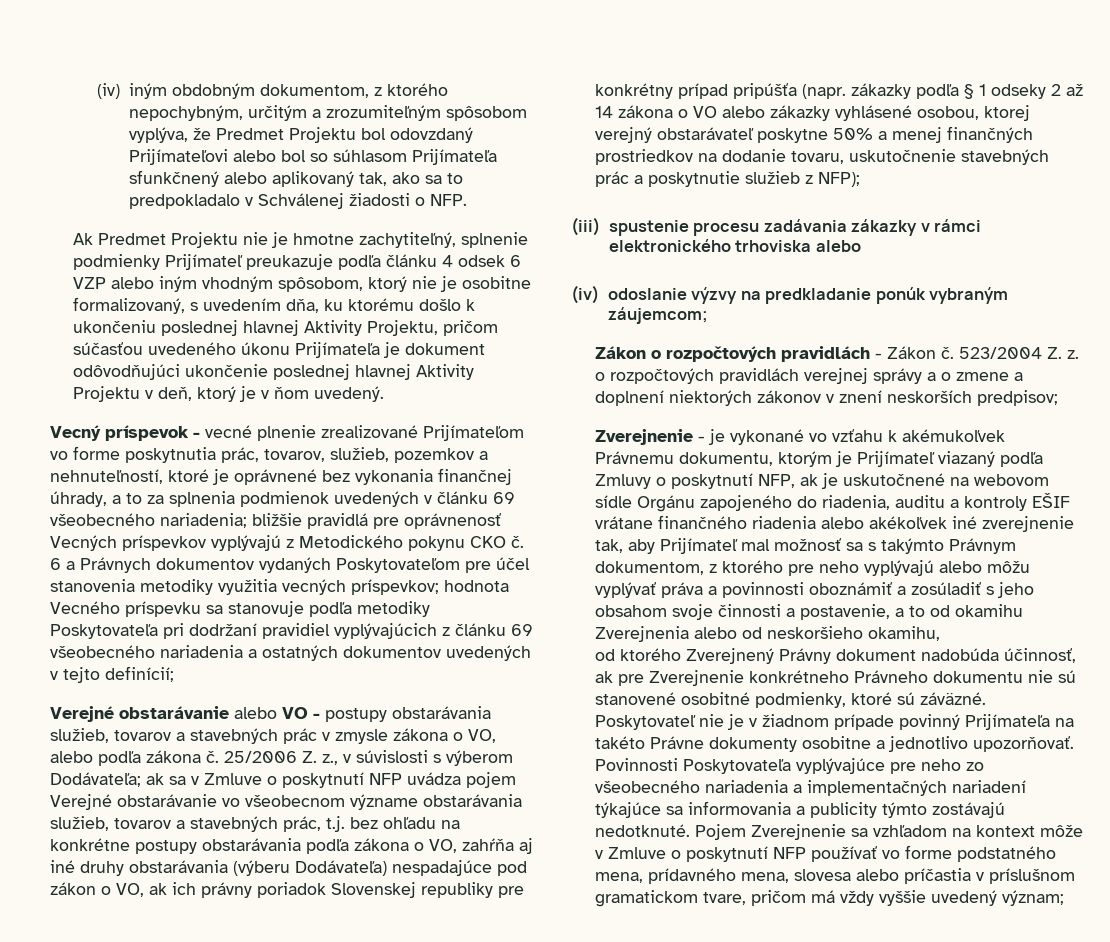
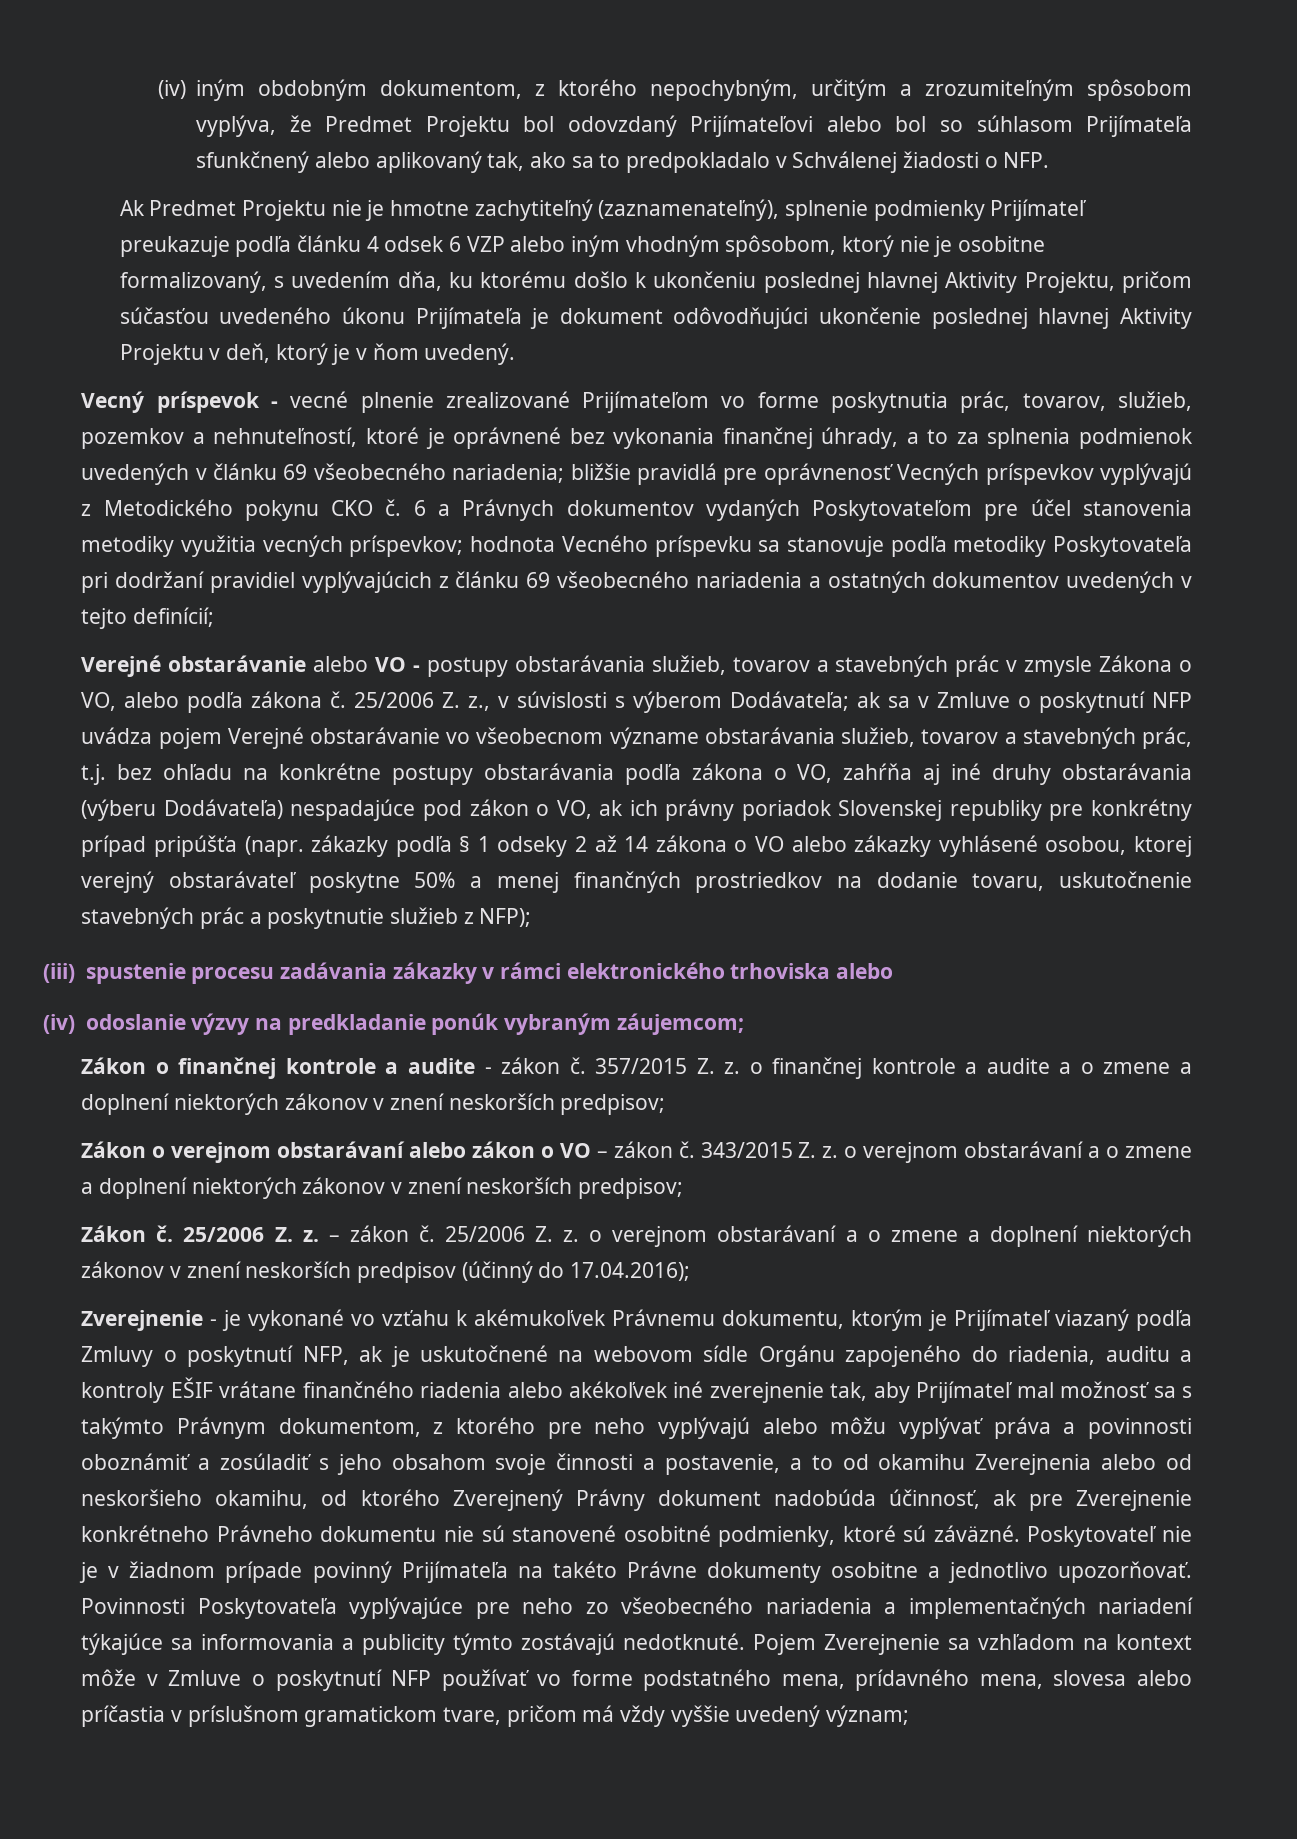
- Ak Predmet Projektu nie je hmotne zachytiteľný, splnenie podmienky Prijímateľ preukazuje podľa článku 4 odsek 6 VZP alebo iným vhodným spôsobom, ktorý nie je osobitne formalizovaný, s uvedením dňa, ku ktorému došlo k ukončeniu poslednej hlavnej Aktivity Projektu, pričom súčasťou uvedeného úkonu Prijímateľa je dokument odôvodňujúci ukončenie poslednej hlavnej Aktivity Projektu v deň, ktorý je v ňom uvedený.
+ Ak Predmet Projektu nie je hmotne zachytiteľný (zaznamenateľný), splnenie podmienky Prijímateľ preukazuje podľa článku 4 odsek 6 VZP alebo iným vhodným spôsobom, ktorý nie je osobitne formalizovaný, s uvedením dňa, ku ktorému došlo k ukončeniu poslednej hlavnej Aktivity Projektu, pričom súčasťou uvedeného úkonu Prijímateľa je dokument odôvodňujúci ukončenie poslednej hlavnej Aktivity Projektu v deň, ktorý je v ňom uvedený.
- Verejné obstarávanie alebo VO - postupy obstarávania služieb, tovarov a stavebných prác v zmysle zákona o VO, alebo podľa zákona č.
+ Verejné obstarávanie alebo VO - postupy obstarávania služieb, tovarov a stavebných prác v zmysle Zákona o VO, alebo podľa zákona č.
- Zákon o rozpočtových pravidlách - Zákon č. 523/2004 Z. z. o rozpočtových pravidlách verejnej správy a o zmene a doplnení niektorých zákonov v znení neskorších predpisov;
+ Zákon o finančnej kontrole a audite - zákon č. 357/2015 Z. z. o finančnej kontrole a audite a o zmene a doplnení niektorých zákonov v znení neskorších predpisov;
+ Zákon o verejnom obstarávaní alebo zákon o VO – zákon č. 343/2015 Z. z. o verejnom obstarávaní a o zmene a doplnení niektorých zákonov v znení neskorších predpisov;
+ Zákon č. 25/2006 Z. z. – zákon č. 25/2006 Z. z. o verejnom obstarávaní a o zmene a doplnení niektorých zákonov v znení neskorších predpisov (účinný do 17.04.2016);
- Zverejnenie - je vykonané vo vzťahu k akémukoľvek Právnemu dokumentu, ktorým je Prijímateľ viazaný podľa Zmluvy o poskytnutí NFP, ak je uskutočnené na webovom sídle Orgánu zapojeného do riadenia, auditu a kontroly EŠIF vrátane finančného riadenia alebo akékoľvek iné zverejnenie tak, aby Prijímateľ mal možnosť sa s takýmto Právnym dokumentom, z ktorého pre neho vyplývajú alebo môžu vyplývať práva a povinnosti oboznámiť a zosúladiť s jeho obsahom svoje činnosti a postavenie, a to od okamihu Zverejnenia alebo od neskoršieho okamihu,
- od ktorého Zverejnený Právny dokument nadobúda účinnosť, ak pre Zverejnenie konkrétneho Právneho dokumentu nie sú stanovené osobitné podmienky, ktoré sú záväzné.
+ Zverejnenie - je vykonané vo vzťahu k akémukoľvek Právnemu dokumentu, ktorým je Prijímateľ viazaný podľa Zmluvy o poskytnutí NFP, ak je uskutočnené na webovom sídle Orgánu zapojeného do riadenia, auditu a kontroly EŠIF vrátane finančného riadenia alebo akékoľvek iné zverejnenie tak, aby Prijímateľ mal možnosť sa s takýmto Právnym dokumentom, z ktorého pre neho vyplývajú alebo môžu vyplývať práva a povinnosti oboznámiť a zosúladiť s jeho obsahom svoje činnosti a postavenie, a to od okamihu Zverejnenia alebo od neskoršieho okamihu, od ktorého Zverejnený Právny dokument nadobúda účinnosť, ak pre Zverejnenie konkrétneho Právneho dokumentu nie sú stanovené osobitné podmienky, ktoré sú záväzné.

